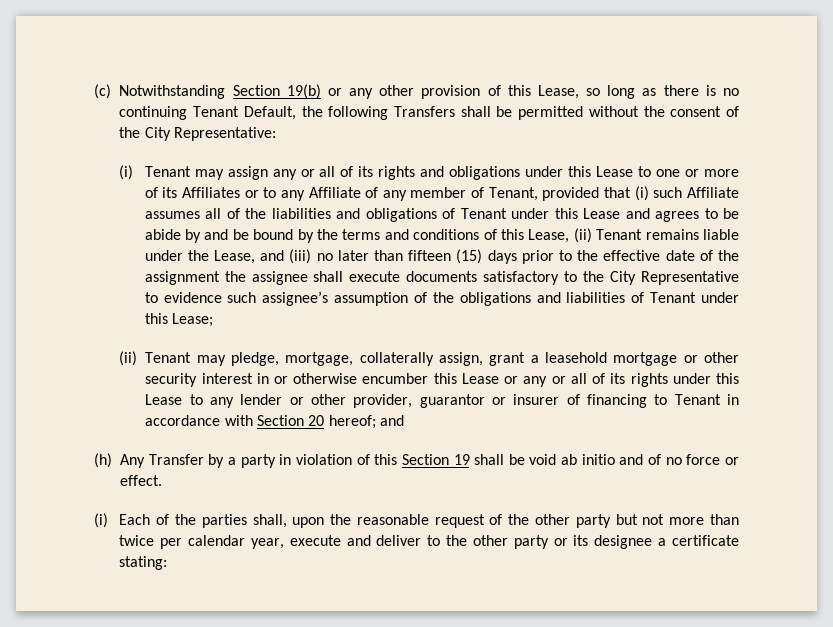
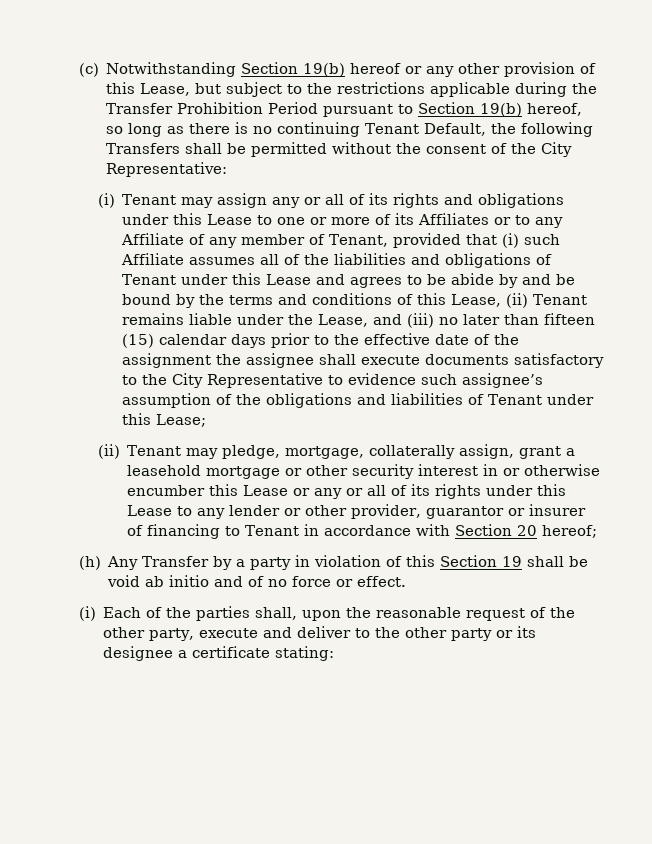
- (c) Notwithstanding Section 19(b) or any other provision of this Lease, so long as there is no continuing Tenant Default, the following Transfers shall be permitted without the consent of the City Representative:
+ (c) Notwithstanding Section 19(b) hereof or any other provision of this Lease, but subject to the restrictions applicable during the Transfer Prohibition Period pursuant to Section 19(b) hereof, so long as there is no continuing Tenant Default, the following Transfers shall be permitted without the consent of the City Representative:
- (i) Tenant may assign any or all of its rights and obligations under this Lease to one or more of its Affiliates or to any Affiliate of any member of Tenant, provided that (i) such Affiliate assumes all of the liabilities and obligations of Tenant under this Lease and agrees to be abide by and be bound by the terms and conditions of this Lease, (ii) Tenant remains liable under the Lease, and (iii) no later than fifteen (15) days prior to the effective date of the assignment the assignee shall execute documents satisfactory to the City Representative to evidence such assignee’s assumption of the obligations and liabilities of Tenant under this Lease;
+ (i) Tenant may assign any or all of its rights and obligations under this Lease to one or more of its Affiliates or to any Affiliate of any member of Tenant, provided that (i) such Affiliate assumes all of the liabilities and obligations of Tenant under this Lease and agrees to be abide by and be bound by the terms and conditions of this Lease, (ii) Tenant remains liable under the Lease, and (iii) no later than fifteen (15) calendar days prior to the effective date of the assignment the assignee shall execute documents satisfactory to the City Representative to evidence such assignee’s assumption of the obligations and liabilities of Tenant under this Lease;
- (ii) Tenant may pledge, mortgage, collaterally assign, grant a leasehold mortgage or other security interest in or otherwise encumber this Lease or any or all of its rights under this Lease to any lender or other provider, guarantor or insurer of financing to Tenant in accordance with Section 20 hereof; and
+ (ii) Tenant may pledge, mortgage, collaterally assign, grant a leasehold mortgage or other security interest in or otherwise encumber this Lease or any or all of its rights under this Lease to any lender or other provider, guarantor or insurer of financing to Tenant in accordance with Section 20 hereof;
- (i) Each of the parties shall, upon the reasonable request of the other party but not more than twice per calendar year, execute and deliver to the other party or its designee a certificate stating:
+ (i) Each of the parties shall, upon the reasonable request of the other party, execute and deliver to the other party or its designee a certificate stating:

